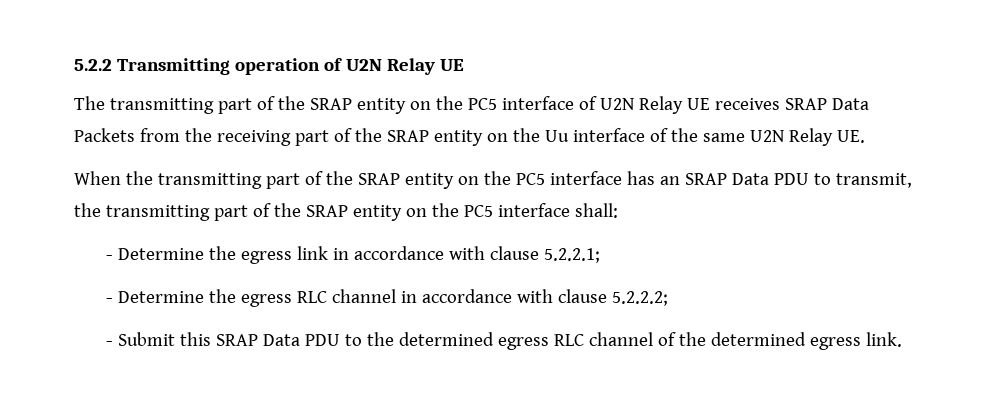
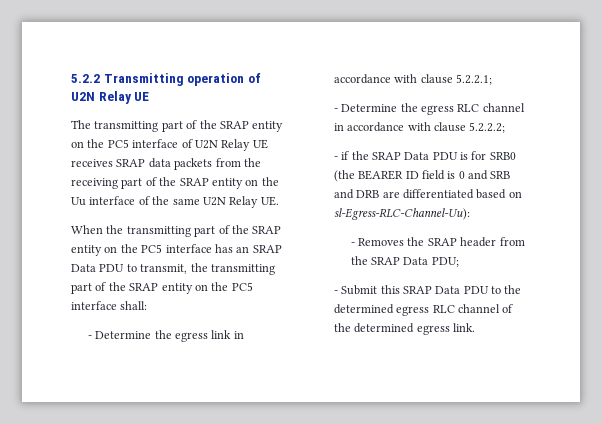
- The transmitting part of the SRAP entity on the PC5 interface of U2N Relay UE receives SRAP Data Packets from the receiving part of the SRAP entity on the Uu interface of the same U2N Relay UE.
+ The transmitting part of the SRAP entity on the PC5 interface of U2N Relay UE receives SRAP data packets from the receiving part of the SRAP entity on the Uu interface of the same U2N Relay UE.
+ - if the SRAP Data PDU is for SRB0 (the BEARER ID field is 0 and SRB and DRB are differentiated based on sl-Egress-RLC-Channel-Uu):
+ - Removes the SRAP header from the SRAP Data PDU;

